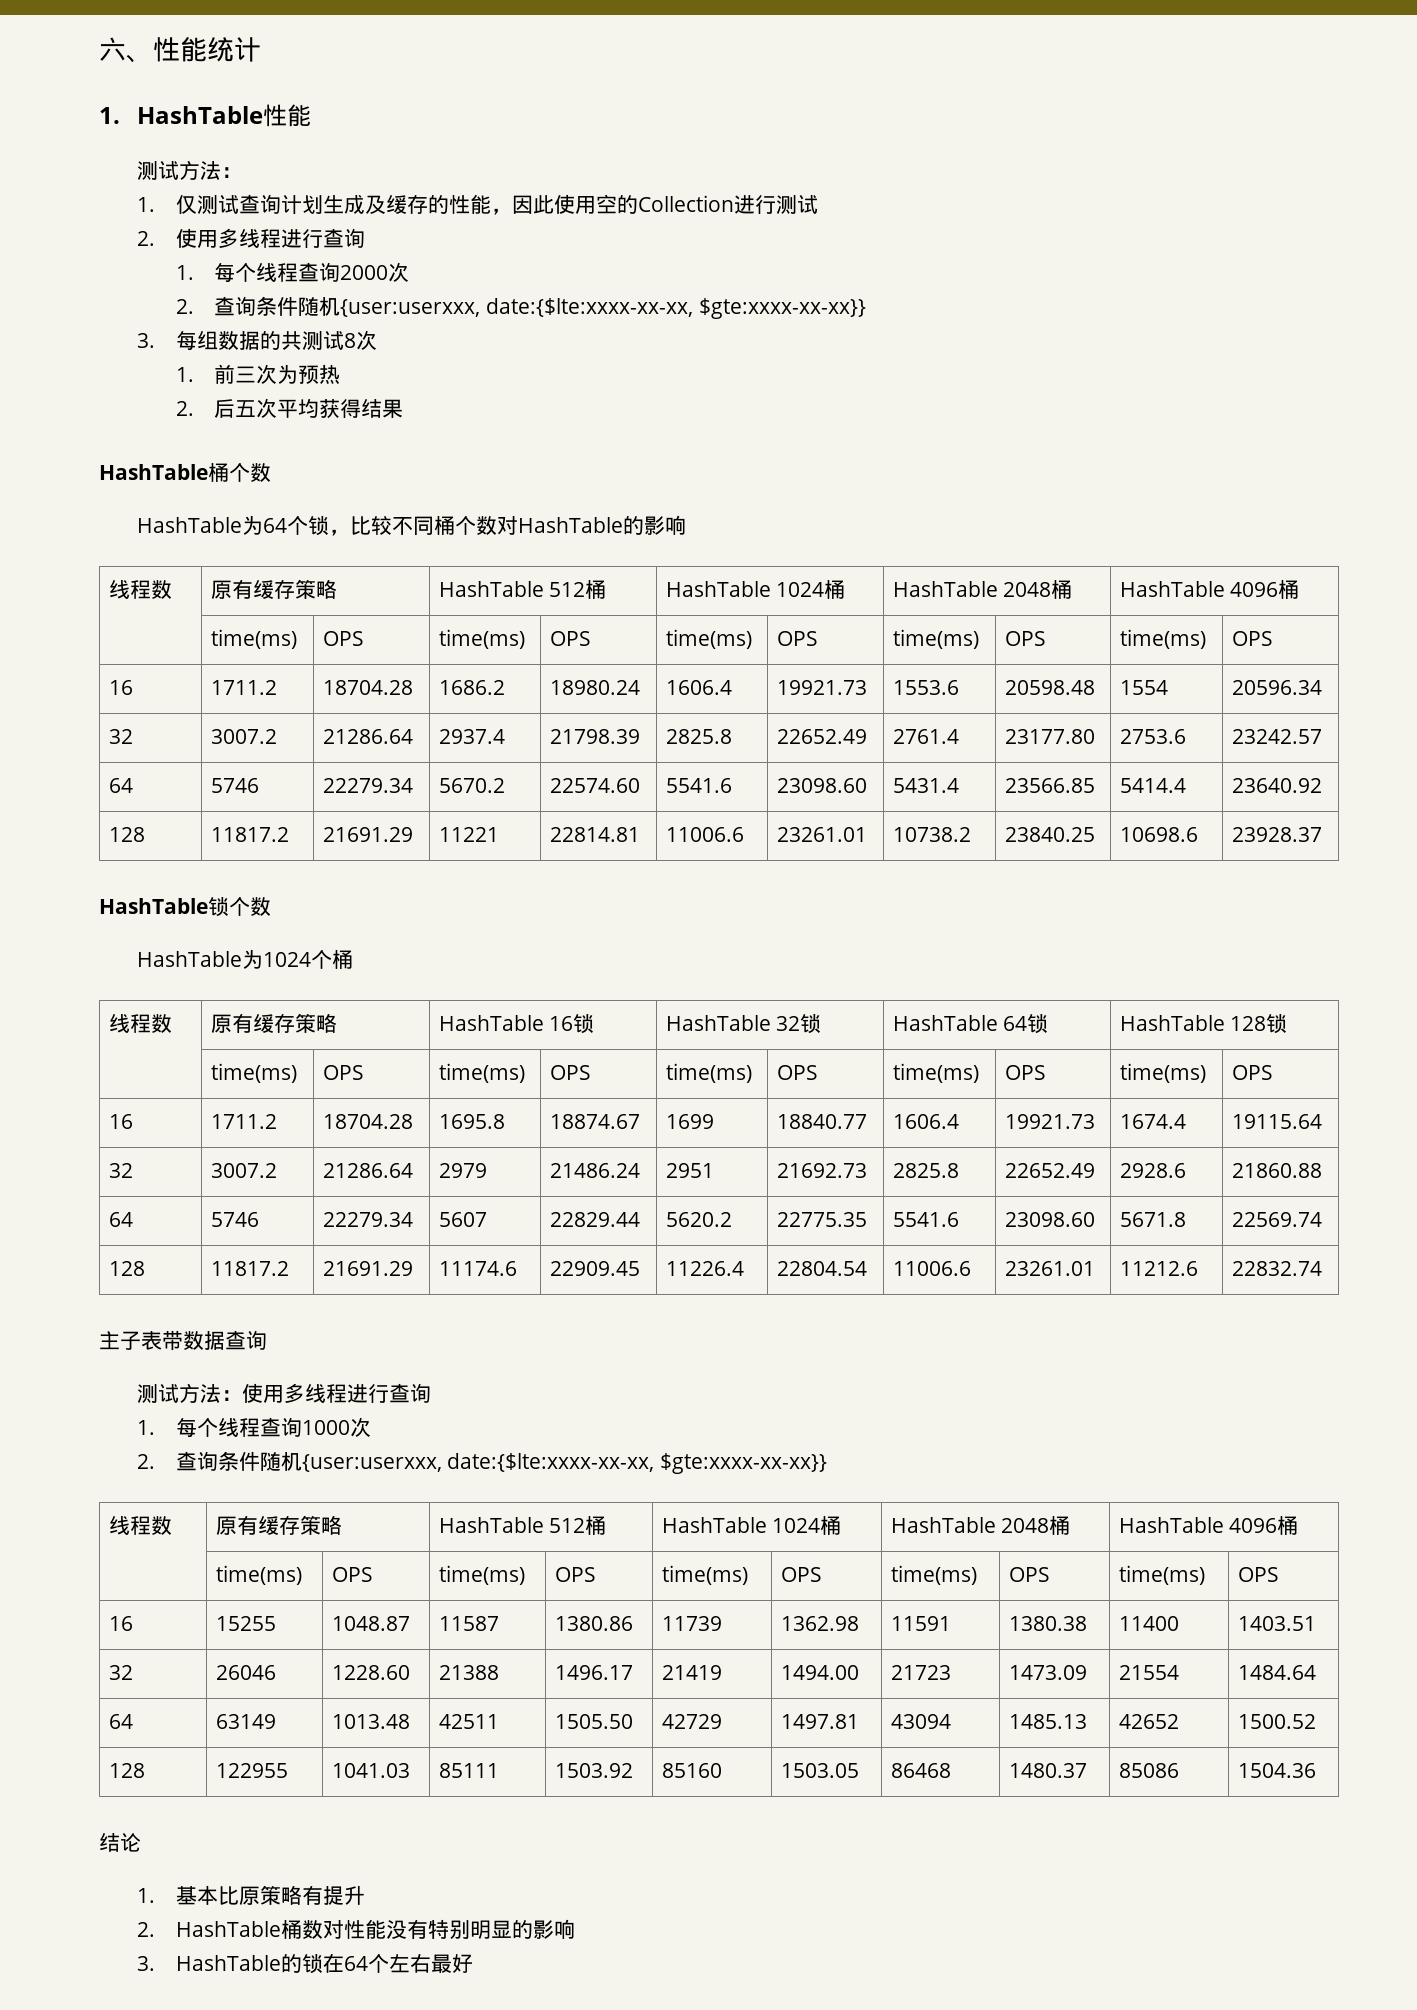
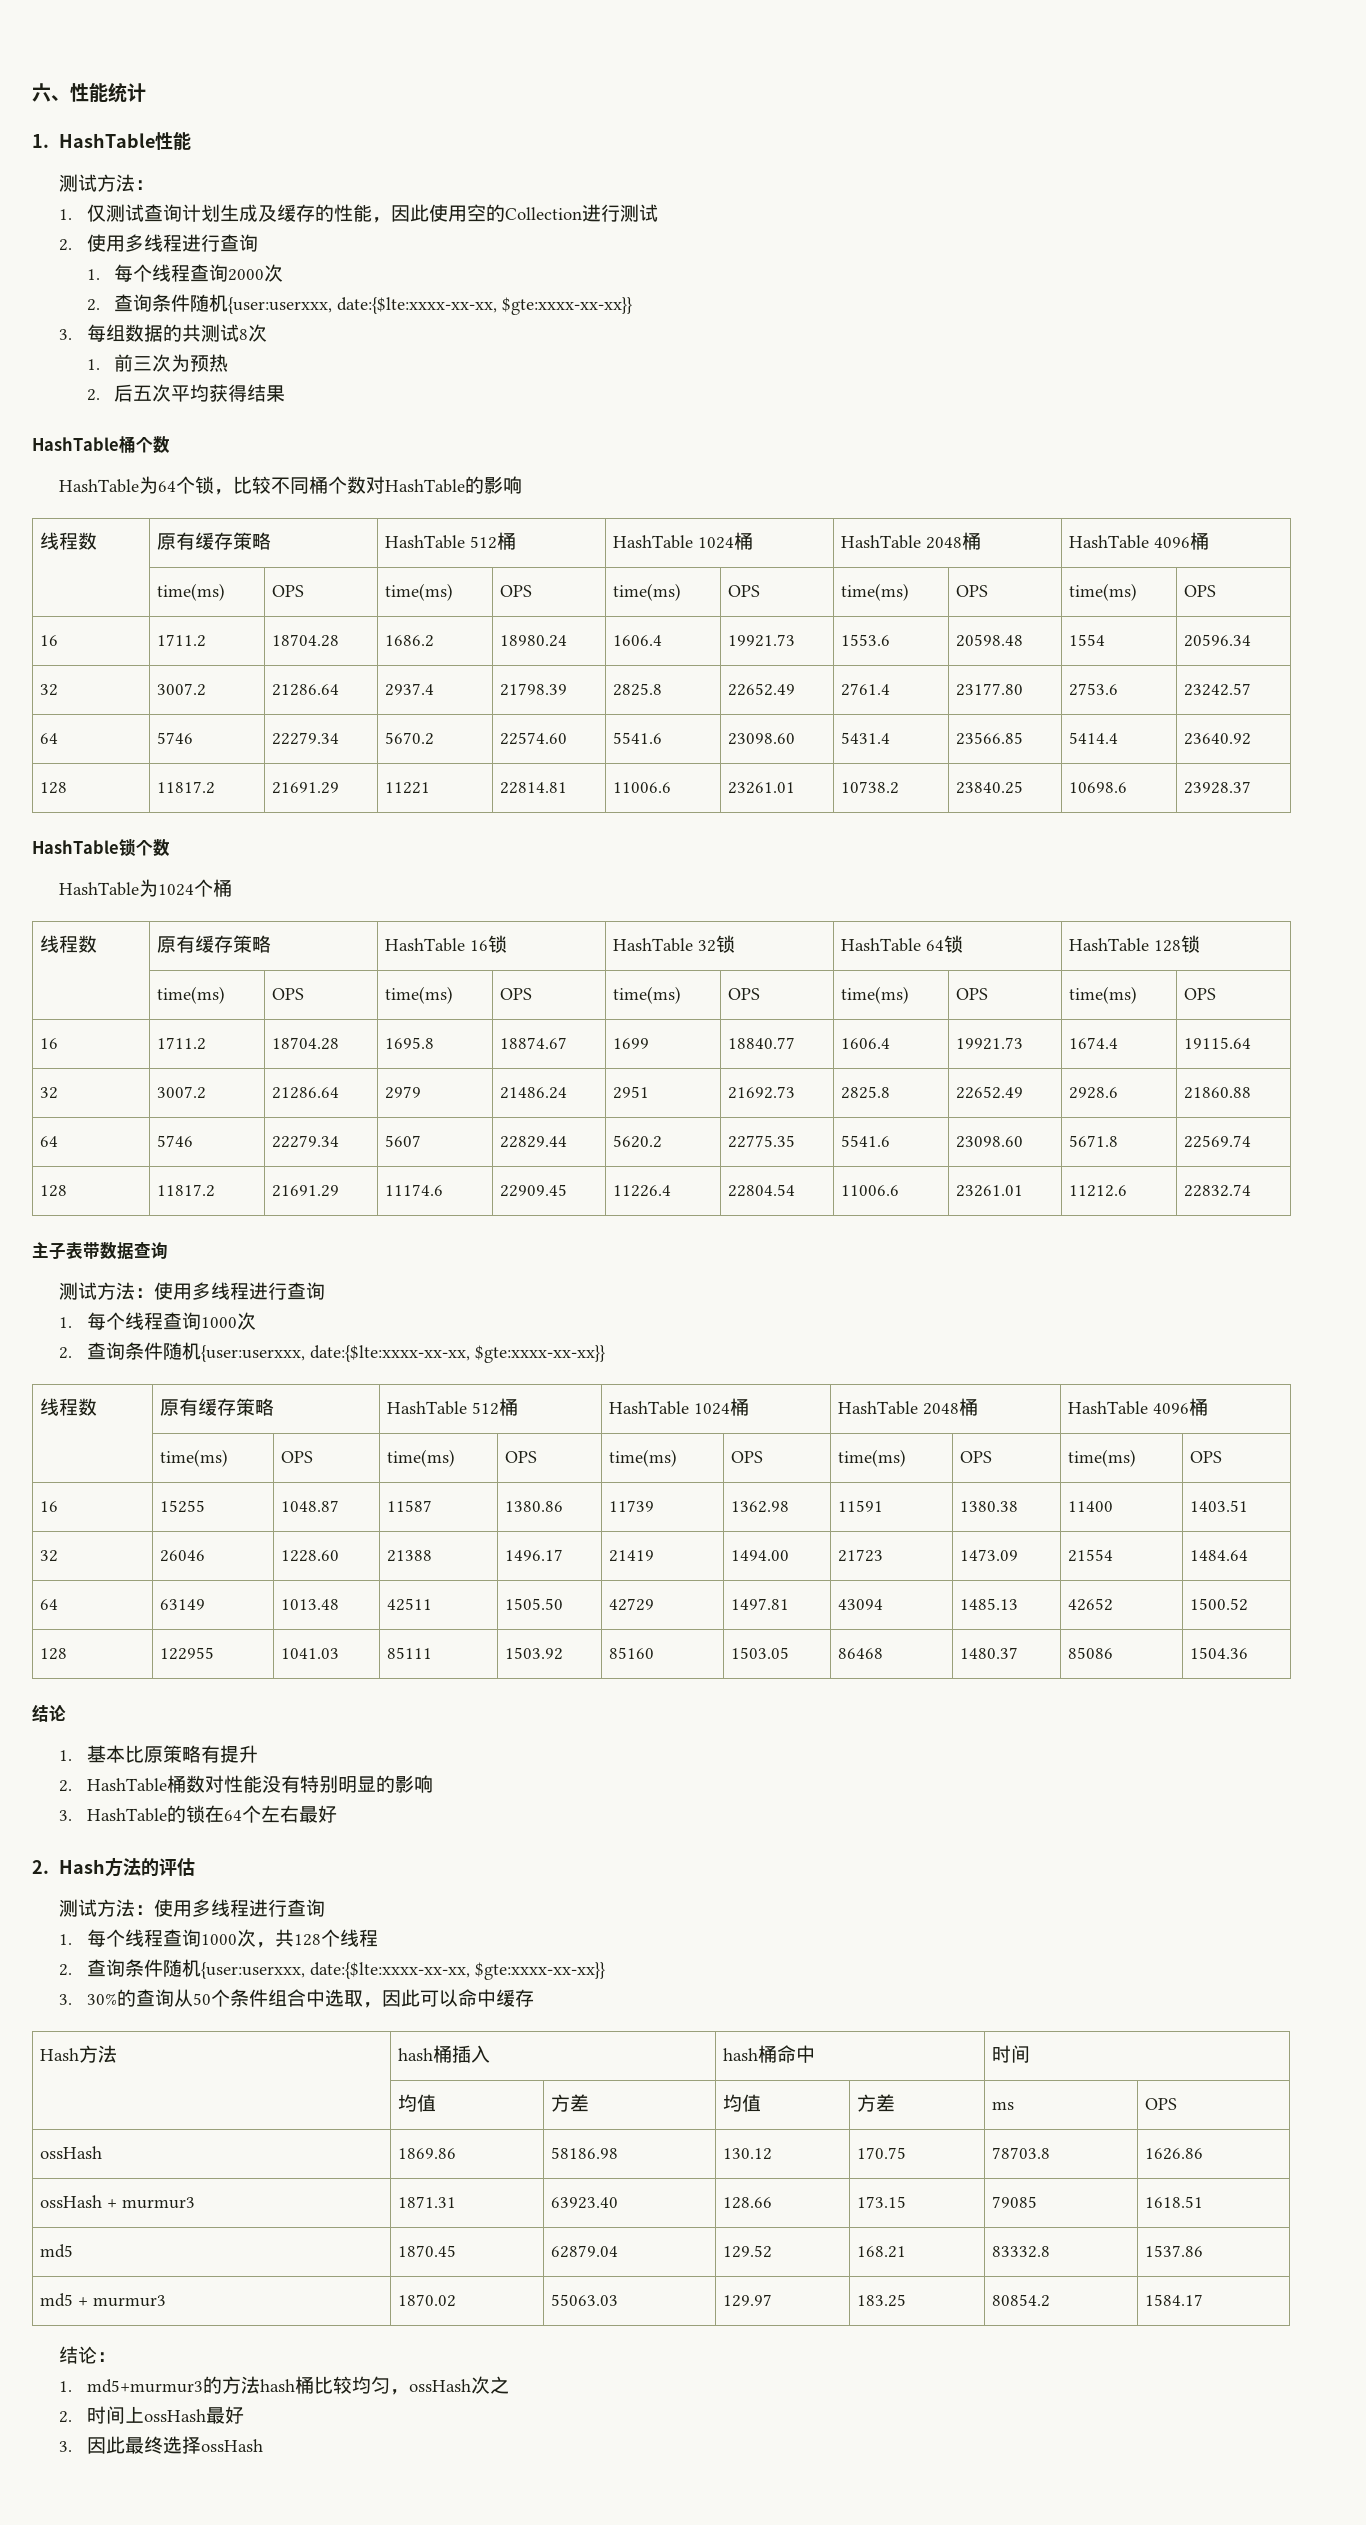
+ 2. Hash方法的评估
+ 测试方法：使用多线程进行查询
+ 1.每个线程查询1000次，共128个线程
+ 2.查询条件随机{user:userxxx, date:{$lte:xxxx-xx-xx, $gte:xxxx-xx-xx}}
+ 3. 30%的查询从50个条件组合中选取，因此可以命中缓存
+ Hash方法 | hash桶插入 | hash桶命中 | 时间
+ | 均值 | 方差 | 均值 | 方差 | ms | OPS
+ ossHash | 1869.86 | 58186.98 | 130.12 | 170.75 | 78703.8 | 1626.86
+ ossHash + murmur3 | 1871.31 | 63923.40 | 128.66 | 173.15 | 79085 | 1618.51
+ md5 | 1870.45 | 62879.04 | 129.52 | 168.21 | 83332.8 | 1537.86
+ md5 + murmur3 | 1870.02 | 55063.03 | 129.97 | 183.25 | 80854.2 | 1584.17
+ 结论：
+ 1. md5+murmur3的方法hash桶比较均匀，ossHash次之
+ 2.时间上ossHash最好
+ 3.因此最终选择ossHash

